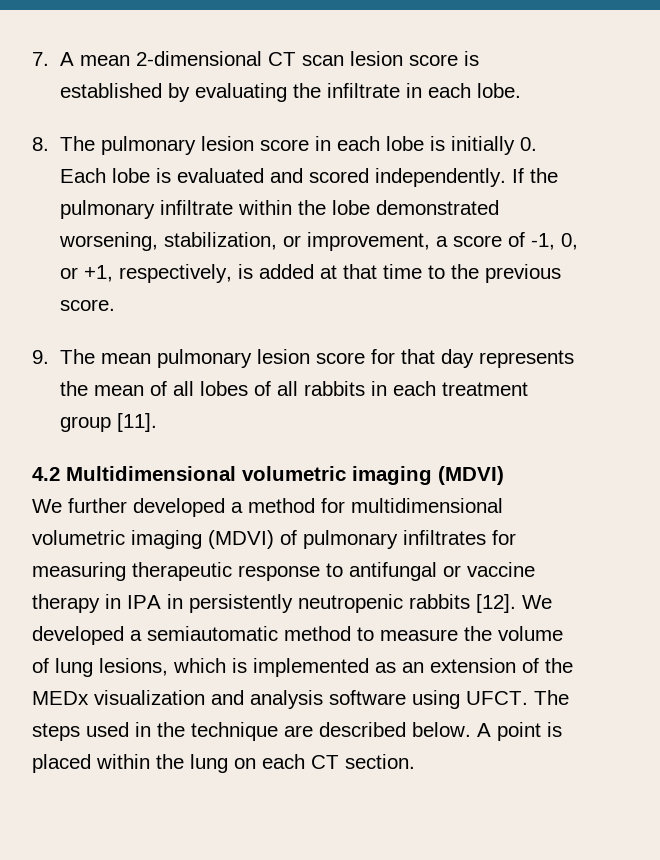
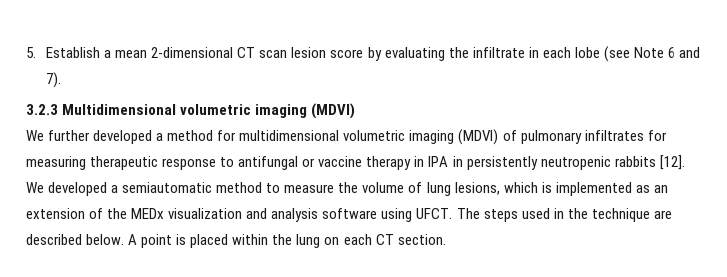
- 7. A mean 2-dimensional CT scan lesion score is established by evaluating the infiltrate in each lobe.
- 8. The pulmonary lesion score in each lobe is initially 0. Each lobe is evaluated and scored independently. If the pulmonary infiltrate within the lobe demonstrated worsening, stabilization, or improvement, a score of -1, 0, or +1, respectively, is added at that time to the previous score.
- 9. The mean pulmonary lesion score for that day represents the mean of all lobes of all rabbits in each treatment group [11].
- 4.2 Multidimensional volumetric imaging (MDVI)
+ 5. Establish a mean 2-dimensional CT scan lesion score by evaluating the infiltrate in each lobe (see Note 6 and 7).
+ 3.2.3 Multidimensional volumetric imaging (MDVI)

